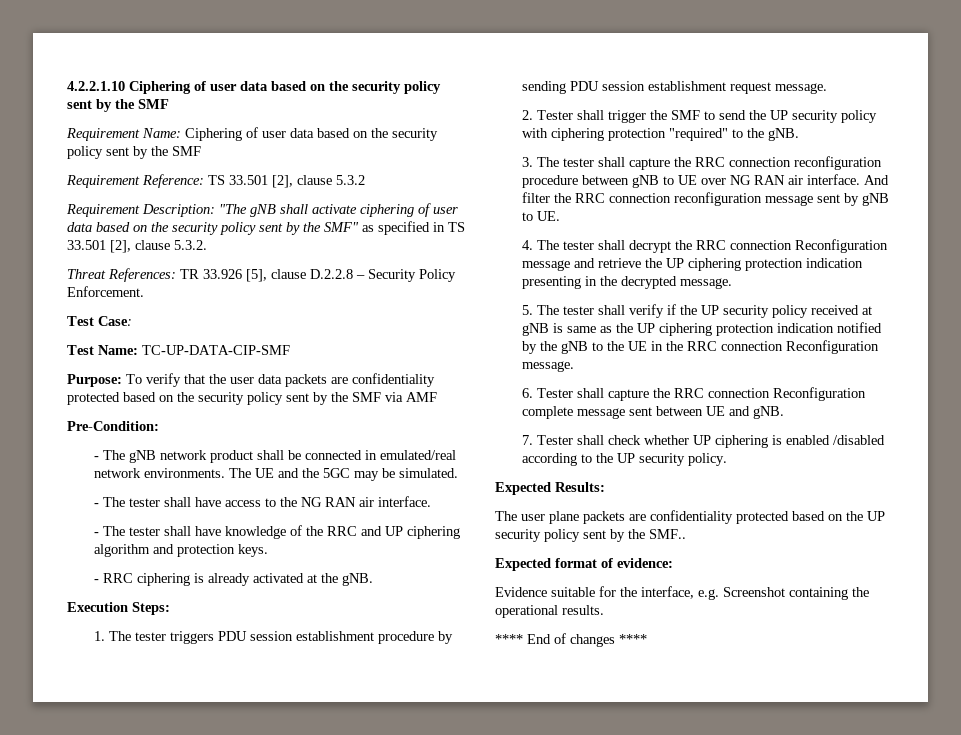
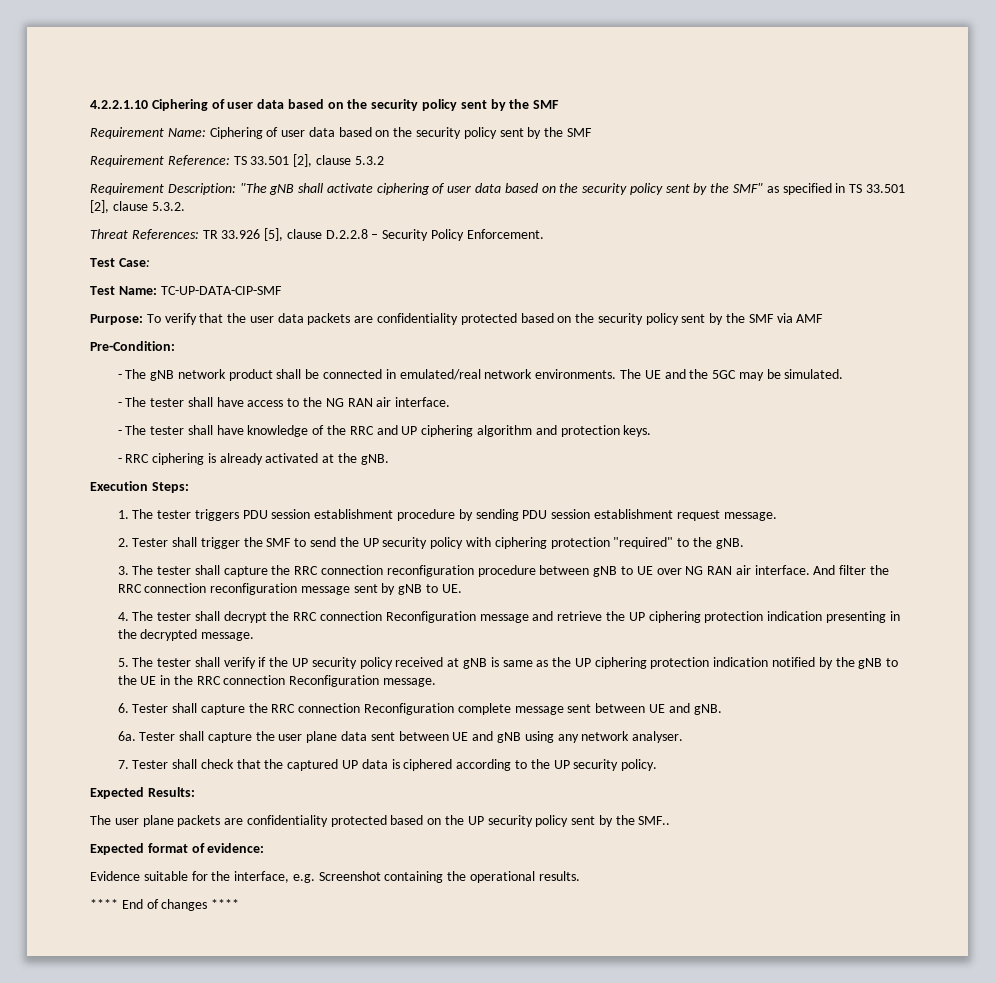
- 7. Tester shall check whether UP ciphering is enabled /disabled according to the UP security policy.
+ 6a. Tester shall capture the user plane data sent between UE and gNB using any network analyser.
+ 7. Tester shall check that the captured UP data is ciphered according to the UP security policy.

